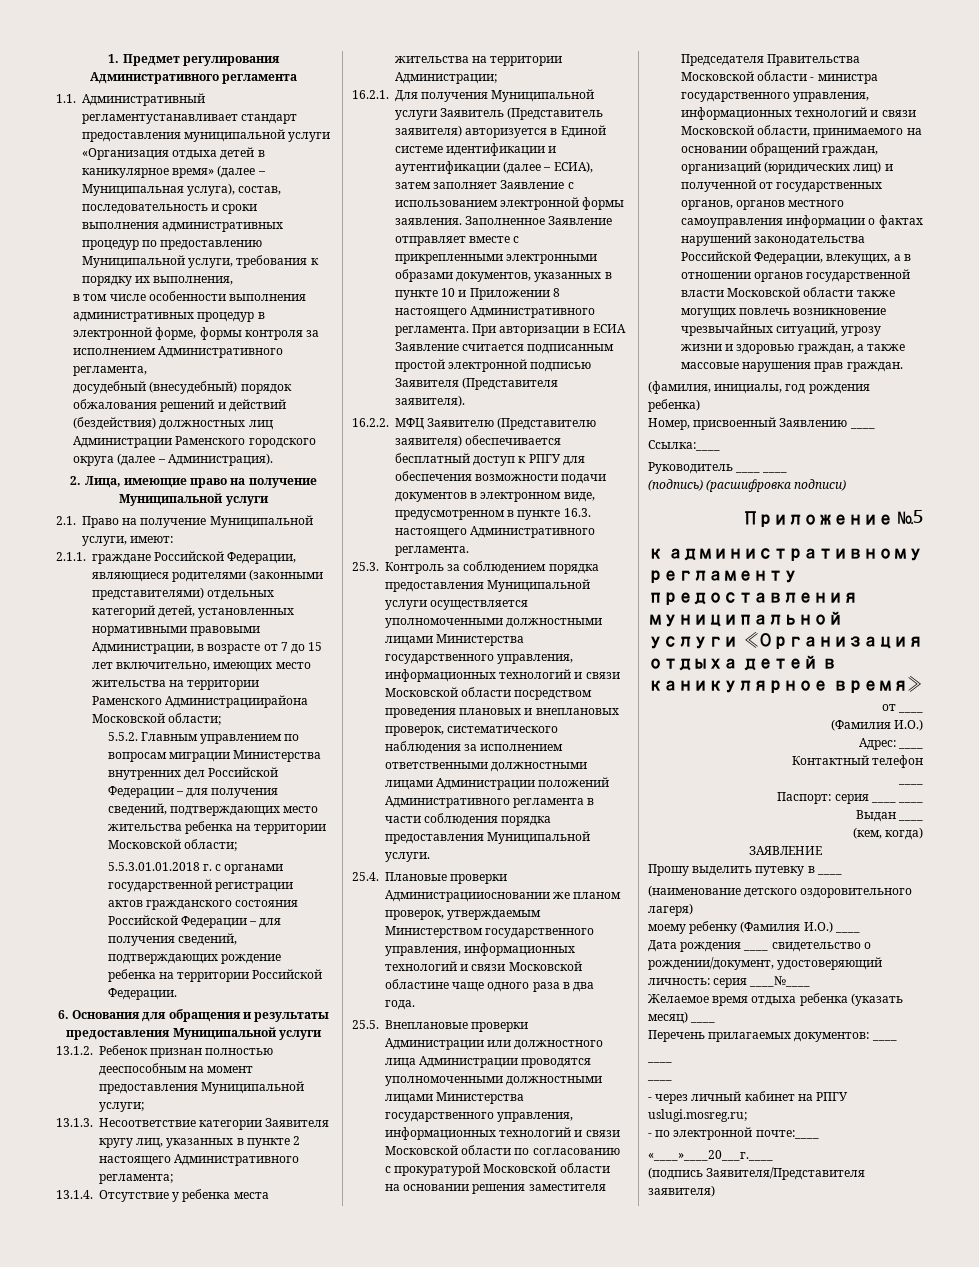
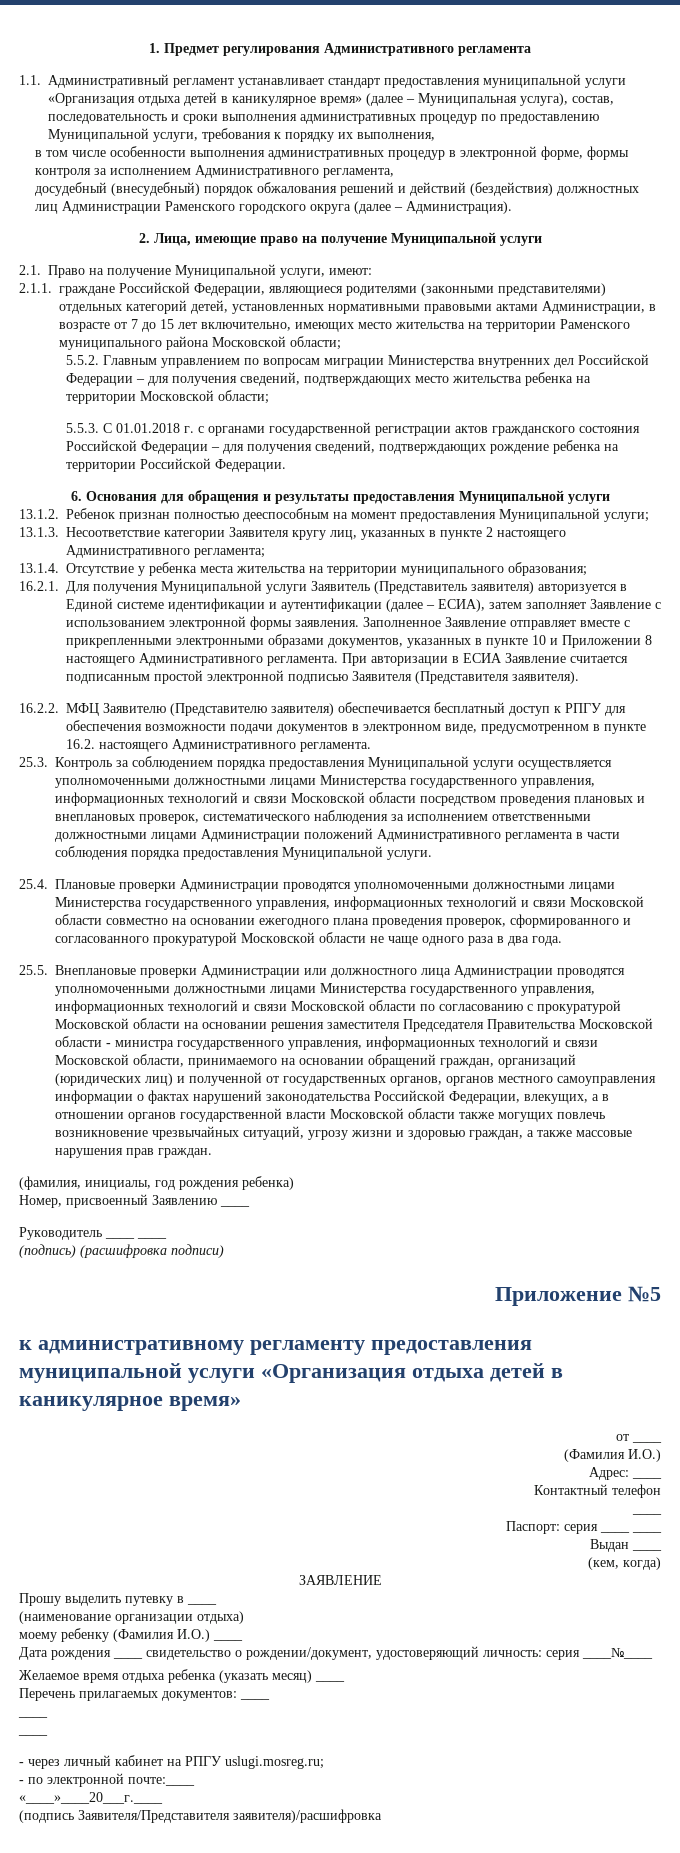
- 1.1. Административный регламентустанавливает стандарт предоставления муниципальной услуги «Организация отдыха детей в каникулярное время» (далее – Муниципальная услуга), состав, последовательность и сроки выполнения административных процедур по предоставлению Муниципальной услуги, требования к порядку их выполнения,
+ 1.1. Административный регламент устанавливает стандарт предоставления муниципальной услуги «Организация отдыха детей в каникулярное время» (далее – Муниципальная услуга), состав, последовательность и сроки выполнения административных процедур по предоставлению Муниципальной услуги, требования к порядку их выполнения,
- 2.1.1. граждане Российской Федерации, являющиеся родителями (законными представителями) отдельных категорий детей, установленных нормативными правовыми Администрации, в возрасте от 7 до 15 лет включительно, имеющих место жительства на территории Раменского Администрациирайона Московской области;
+ 2.1.1. граждане Российской Федерации, являющиеся родителями (законными представителями) отдельных категорий детей, установленных нормативными правовыми актами Администрации, в возрасте от 7 до 15 лет включительно, имеющих место жительства на территории Раменского муниципального района Московской области;
- 5.5.3.01.01.2018 г. с органами государственной регистрации актов гражданского состояния Российской Федерации – для получения сведений, подтверждающих рождение ребенка на территории Российской Федерации.
+ 5.5.3. С 01.01.2018 г. с органами государственной регистрации актов гражданского состояния Российской Федерации – для получения сведений, подтверждающих рождение ребенка на территории Российской Федерации.
- 13.1.4. Отсутствие у ребенка места жительства на территории Администрации;
+ 13.1.4. Отсутствие у ребенка места жительства на территории муниципального образования;
- 16.2.2. МФЦ Заявителю (Представителю заявителя) обеспечивается бесплатный доступ к РПГУ для обеспечения возможности подачи документов в электронном виде, предусмотренном в пункте 16.3. настоящего Административного регламента.
+ 16.2.2. МФЦ Заявителю (Представителю заявителя) обеспечивается бесплатный доступ к РПГУ для обеспечения возможности подачи документов в электронном виде, предусмотренном в пункте 16.2. настоящего Административного регламента.
- 25.4. Плановые проверки Администрацииосновании же планом проверок, утверждаемым Министерством государственного управления, информационных технологий и связи Московской областине чаще одного раза в два года.
+ 25.4. Плановые проверки Администрации проводятся уполномоченными должностными лицами Министерства государственного управления, информационных технологий и связи Московской области совместно на основании ежегодного плана проведения проверок, сформированного и согласованного прокуратурой Московской области не чаще одного раза в два года.
- Ссылка:____
- (наименование детского оздоровительного лагеря)
+ (наименование организации отдыха)
- (подпись Заявителя/Представителя заявителя)
+ (подпись Заявителя/Представителя заявителя)/расшифровка

